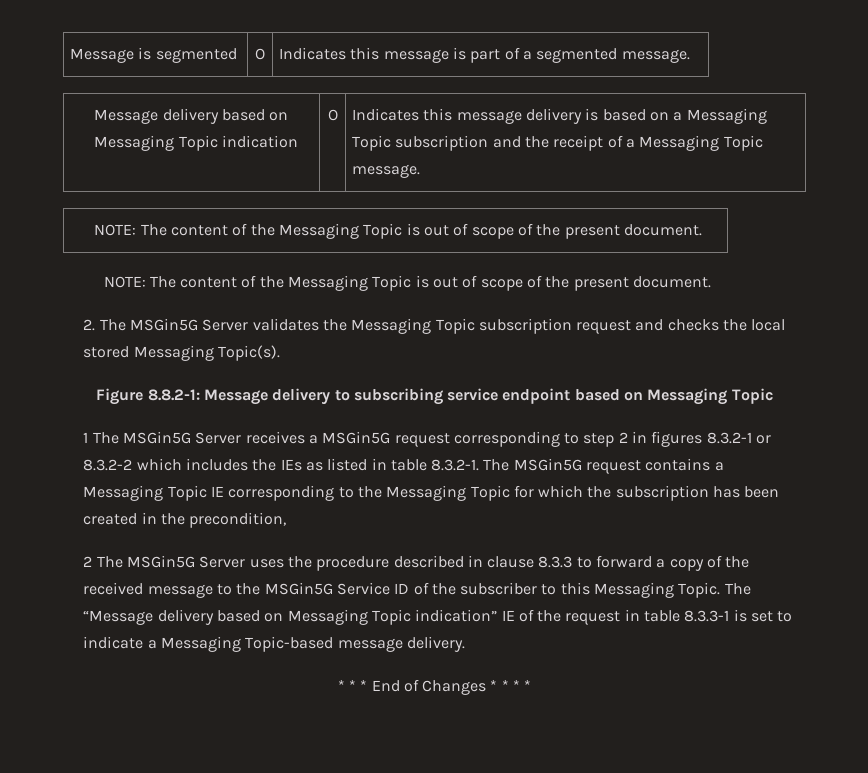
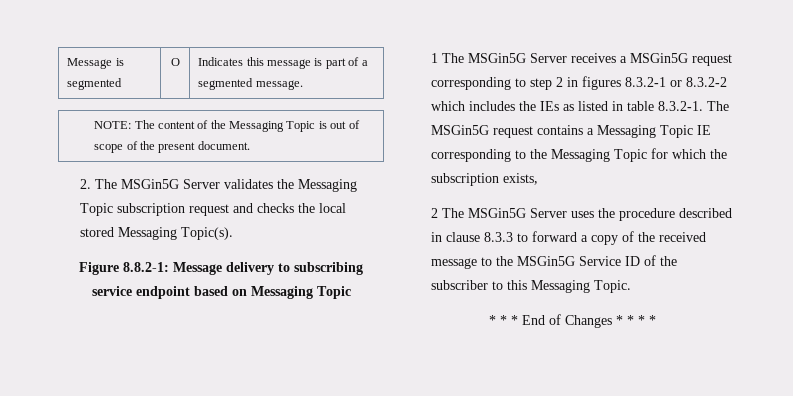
- Message delivery based on Messaging Topic indication | O | Indicates this message delivery is based on a Messaging Topic subscription and the receipt of a Messaging Topic message.
- NOTE: The content of the Messaging Topic is out of scope of the present document.
- 1 The MSGin5G Server receives a MSGin5G request corresponding to step 2 in figures 8.3.2-1 or 8.3.2-2 which includes the IEs as listed in table 8.3.2-1. The MSGin5G request contains a Messaging Topic IE corresponding to the Messaging Topic for which the subscription has been created in the precondition,
+ 1 The MSGin5G Server receives a MSGin5G request corresponding to step 2 in figures 8.3.2-1 or 8.3.2-2 which includes the IEs as listed in table 8.3.2-1. The MSGin5G request contains a Messaging Topic IE corresponding to the Messaging Topic for which the subscription exists,
- The “Message delivery based on Messaging Topic indication” IE of the request in table 8.3.3-1 is set to indicate a Messaging Topic-based message delivery.

